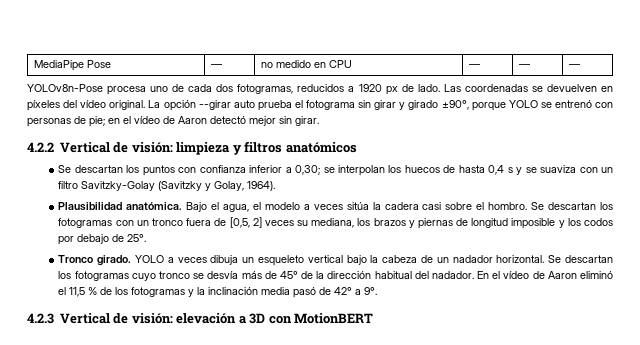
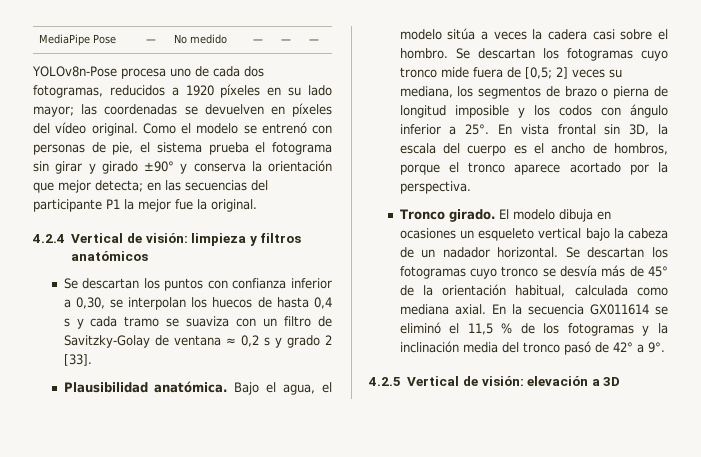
- MediaPipe Pose | — | no medido en CPU | — | — | —
+ MediaPipe Pose | — | No medido | — | — | —
- YOLOv8n-Pose procesa uno de cada dos fotogramas, reducidos a 1920 px de lado. Las coordenadas se devuelven en píxeles del vídeo original.
+ YOLOv8n-Pose procesa uno de cada dos fotogramas, reducidos a 1920 píxeles en su lado mayor; las coordenadas se devuelven en píxeles del vídeo original.
- La opción --girar auto prueba el fotograma sin girar y girado ±90°, porque YOLO se entrenó con personas de pie; en el vídeo de Aaron detectó mejor sin girar.
- 4.2.2 Vertical de visión: limpieza y filtros anatómicos
+ Como el modelo se entrenó con personas de pie, el sistema prueba el fotograma sin girar y girado ±90° y conserva la orientación que mejor detecta; en las secuencias del participante P1 la mejor fue la original.
+ 4.2.4 Vertical de visión: limpieza y filtros anatómicos
- Se descartan los puntos con confianza inferior a 0,30; se interpolan los huecos de hasta 0,4 s y se suaviza con un filtro Savitzky-Golay (Savitzky y Golay, 1964).
+ Se descartan los puntos con confianza inferior a 0,30, se interpolan los huecos de hasta 0,4 s y cada tramo se suaviza con un filtro de Savitzky-Golay de ventana ≈ 0,2 s y grado 2 [33].
- Bajo el agua, el modelo a veces sitúa la cadera casi sobre el hombro.
+ Bajo el agua, el modelo sitúa a veces la cadera casi sobre el hombro.
- Se descartan los fotogramas con un tronco fuera de [0,5, 2] veces su mediana, los brazos y piernas de longitud imposible y los codos por debajo de 25°.
- Tronco girado. YOLO a veces dibuja un esqueleto vertical bajo la cabeza de un nadador horizontal.
+ Se descartan los fotogramas cuyo tronco mide fuera de [0,5; 2] veces su mediana, los segmentos de brazo o pierna de longitud imposible y los codos con ángulo inferior a 25°. En vista frontal sin 3D, la escala del cuerpo es el ancho de hombros, porque el tronco aparece acortado por la perspectiva.
+ Tronco girado. El modelo dibuja en ocasiones un esqueleto vertical bajo la cabeza de un nadador horizontal.
- Se descartan los fotogramas cuyo tronco se desvía más de 45° de la dirección habitual del nadador. En el vídeo de Aaron eliminó el 11,5 % de los fotogramas y la inclinación media pasó de 42° a 9°.
+ Se descartan los fotogramas cuyo tronco se desvía más de 45° de la orientación habitual, calculada como mediana axial. En la secuencia GX011614 se eliminó el 11,5 % de los fotogramas y la inclinación media del tronco pasó de 42° a 9°.
- 4.2.3 Vertical de visión: elevación a 3D con MotionBERT
+ 4.2.5 Vertical de visión: elevación a 3D

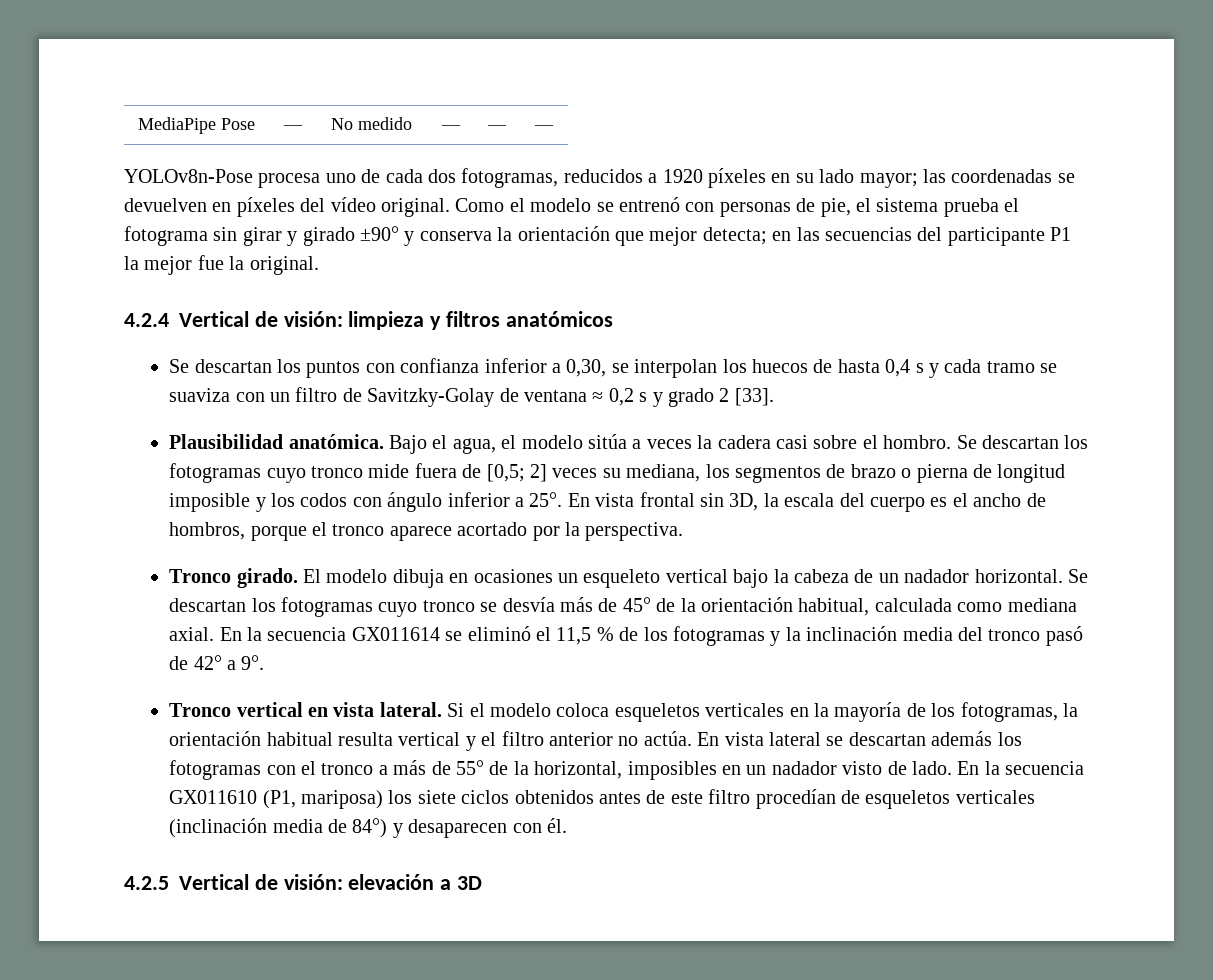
+ Tronco vertical en vista lateral. Si el modelo coloca esqueletos verticales en la mayoría de los fotogramas, la orientación habitual resulta vertical y el filtro anterior no actúa. En vista lateral se descartan además los fotogramas con el tronco a más de 55° de la horizontal, imposibles en un nadador visto de lado. En la secuencia GX011610 (P1, mariposa) los siete ciclos obtenidos antes de este filtro procedían de esqueletos verticales (inclinación media de 84°) y desaparecen con él.

